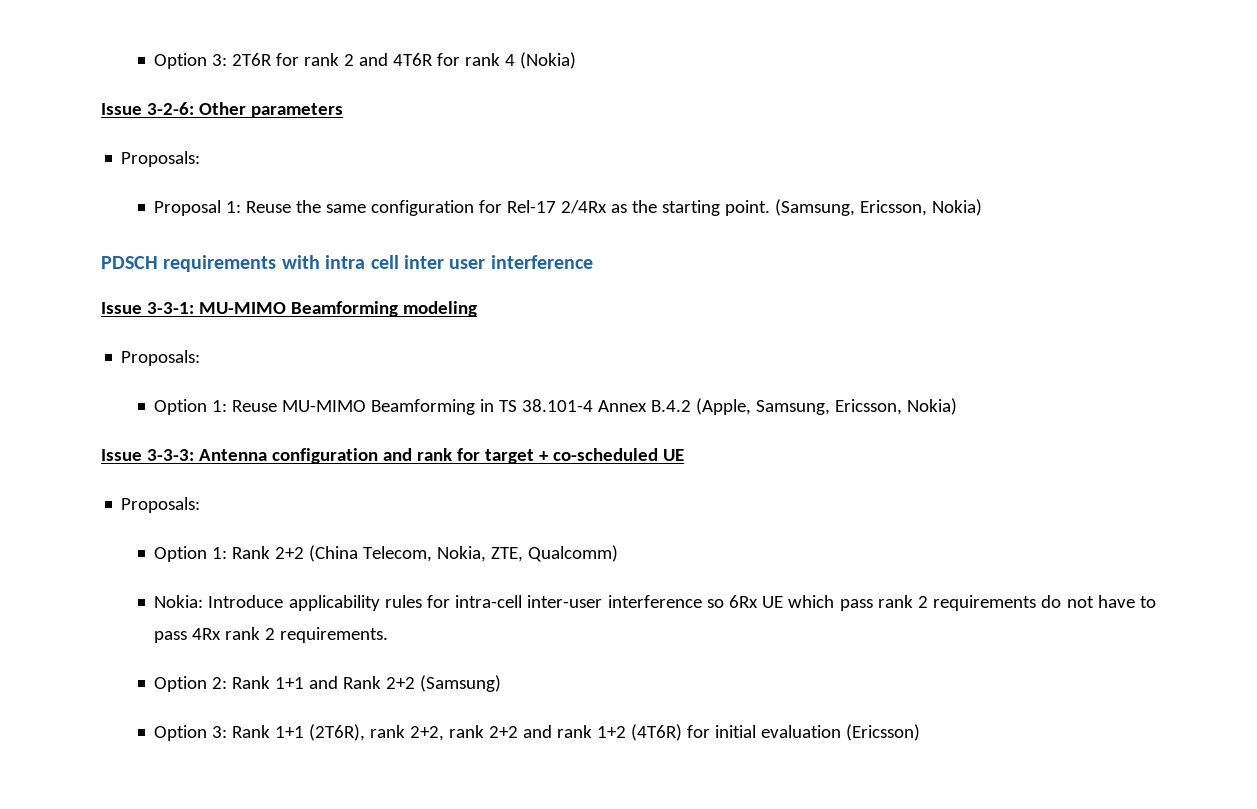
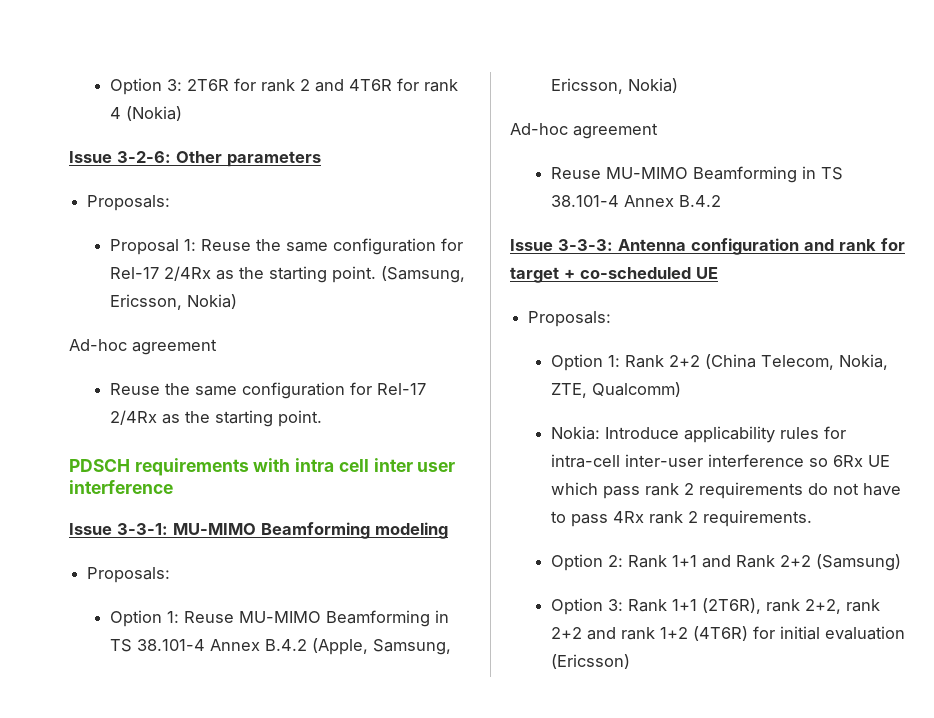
  (Samsung, Ericsson, Nokia)
+ Ad-hoc agreement
+ Reuse the same configuration for Rel-17 2/4Rx as the starting point.
  Option 1: Reuse MU-MIMO Beamforming in TS 38.101-4 Annex B.4.2 (Apple, Samsung, Ericsson, Nokia)
+ Ad-hoc agreement
+ Reuse MU-MIMO Beamforming in TS 38.101-4 Annex B.4.2

